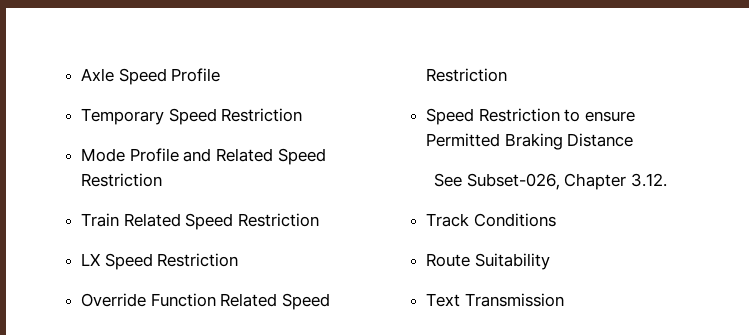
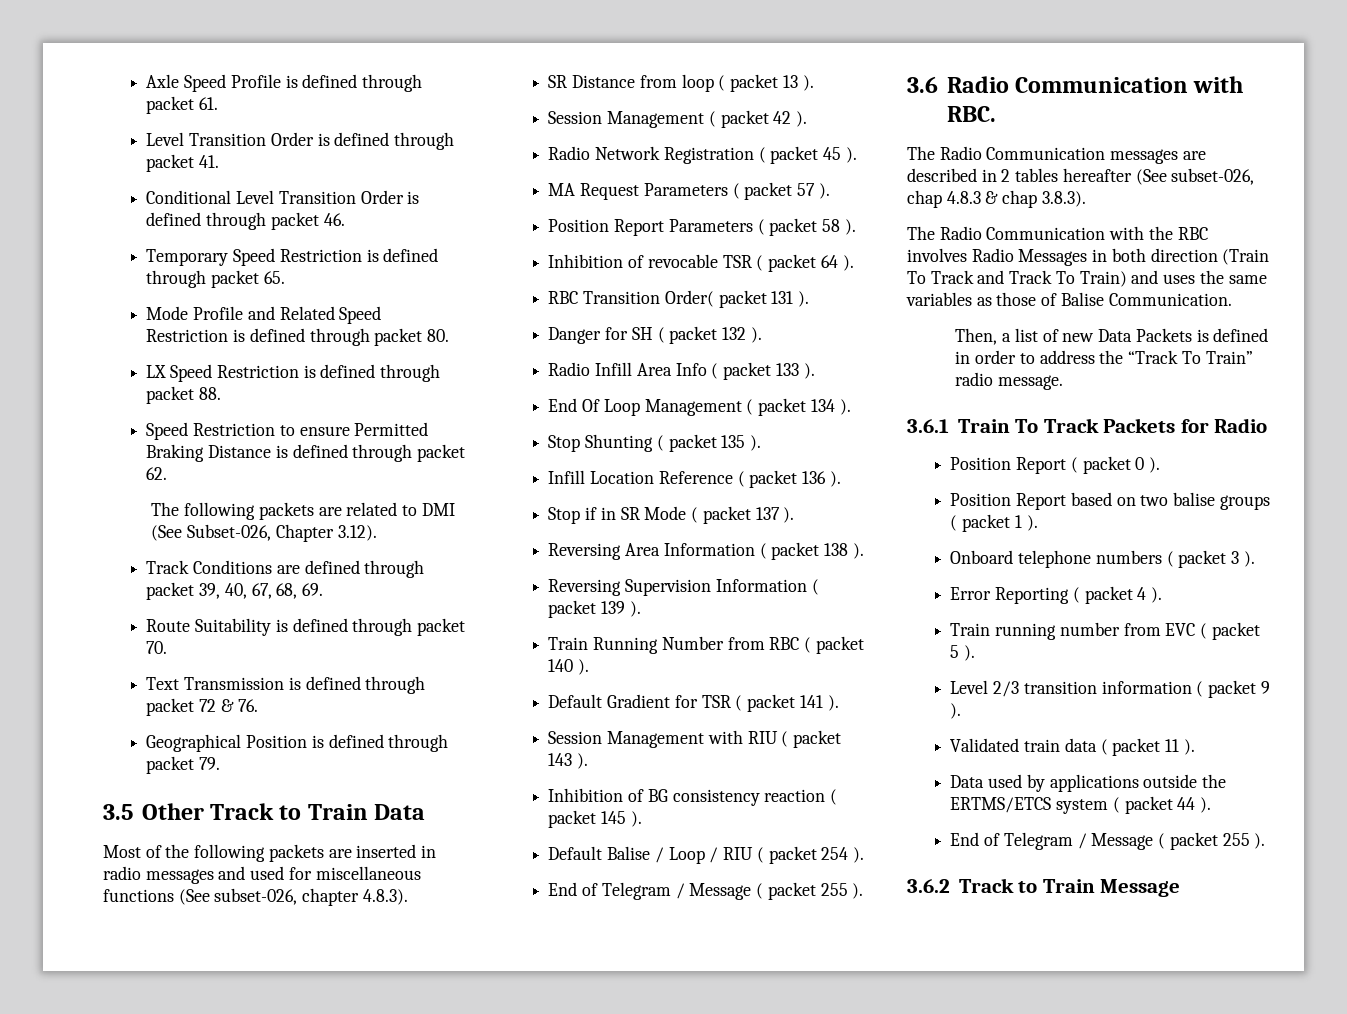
- Axle Speed Profile
- Temporary Speed Restriction
+ Axle Speed Profile is defined through packet 61.
+ Level Transition Order is defined through packet 41.
+ Conditional Level Transition Order is defined through packet 46.
+ Temporary Speed Restriction is defined through packet 65.
- Mode Profile and Related Speed Restriction
- Train Related Speed Restriction
- LX Speed Restriction
- Override Function Related Speed Restriction
+ Mode Profile and Related Speed Restriction is defined through packet 80.
+ LX Speed Restriction is defined through packet 88.
- Speed Restriction to ensure Permitted Braking Distance
- See Subset-026, Chapter 3.12.
+ Speed Restriction to ensure Permitted Braking Distance is defined through packet 62.
+ The following packets are related to DMI (See Subset-026, Chapter 3.12).
- Track Conditions
- Route Suitability
- Text Transmission
+ Track Conditions are defined through packet 39, 40, 67, 68, 69.
+ Route Suitability is defined through packet 70.
+ Text Transmission is defined through packet 72 & 76.
+ Geographical Position is defined through packet 79.
+ 3.5 Other Track to Train Data
+ Most of the following packets are inserted in radio messages and used for miscellaneous functions (See subset-026, chapter 4.8.3).
+ SR Distance from loop ( packet 13 ).
+ Session Management ( packet 42 ).
+ Radio Network Registration ( packet 45 ).
+ MA Request Parameters ( packet 57 ).
+ Position Report Parameters ( packet 58 ).
+ Inhibition of revocable TSR ( packet 64 ).
+ RBC Transition Order( packet 131 ).
+ Danger for SH ( packet 132 ).
+ Radio Infill Area Info ( packet 133 ).
+ End Of Loop Management ( packet 134 ).
+ Stop Shunting ( packet 135 ).
+ Infill Location Reference ( packet 136 ).
+ Stop if in SR Mode ( packet 137 ).
+ Reversing Area Information ( packet 138 ).
+ Reversing Supervision Information ( packet 139 ).
+ Train Running Number from RBC ( packet 140 ).
+ Default Gradient for TSR ( packet 141 ).
+ Session Management with RIU ( packet 143 ).
+ Inhibition of BG consistency reaction ( packet 145 ).
+ Default Balise / Loop / RIU ( packet 254 ).
+ End of Telegram / Message ( packet 255 ).
+ 3.6 Radio Communication with RBC.
+ The Radio Communication messages are described in 2 tables hereafter (See subset-026, chap 4.8.3 & chap 3.8.3).
+ The Radio Communication with the RBC involves Radio Messages in both direction (Train To Track and Track To Train) and uses the same variables as those of Balise Communication.
+ Then, a list of new Data Packets is defined in order to address the “Track To Train” radio message.
+ 3.6.1 Train To Track Packets for Radio
+ Position Report ( packet 0 ).
+ Position Report based on two balise groups ( packet 1 ).
+ Onboard telephone numbers ( packet 3 ).
+ Error Reporting ( packet 4 ).
+ Train running number from EVC ( packet 5 ).
+ Level 2/3 transition information ( packet 9 ).
+ Validated train data ( packet 11 ).
+ Data used by applications outside the ERTMS/ETCS system ( packet 44 ).
+ End of Telegram / Message ( packet 255 ).
+ 3.6.2 Track to Train Message

